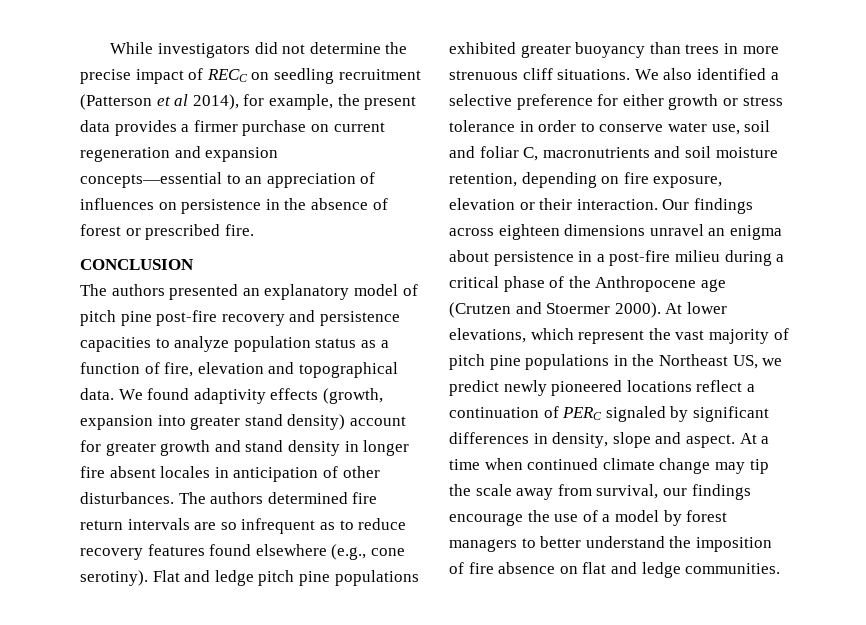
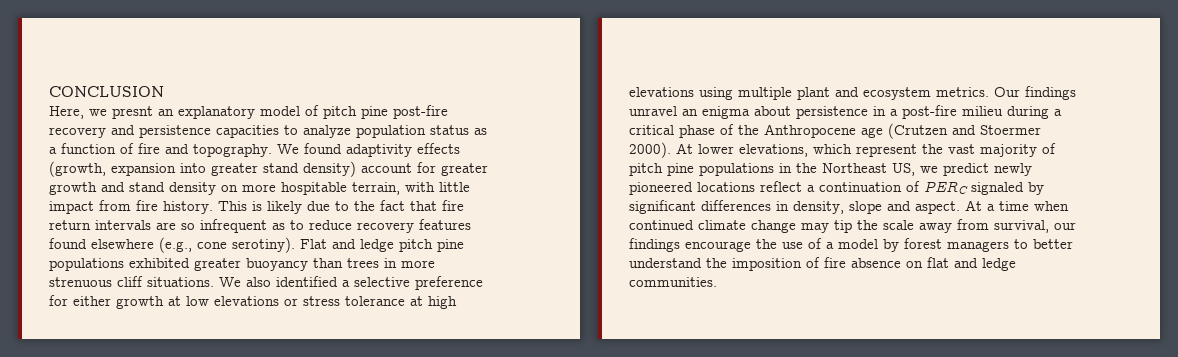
- While investigators did not determine the precise impact of RECC on seedling recruitment (Patterson et al 2014), for example, the present data provides a firmer purchase on current regeneration and expansion concepts—essential to an appreciation of influences on persistence in the absence of forest or prescribed fire.
  CONCLUSION
- The authors presented an explanatory model of pitch pine post-fire recovery and persistence capacities to analyze population status as a function of fire, elevation and topographical data.
+ Here, we presnt an explanatory model of pitch pine post-fire recovery and persistence capacities to analyze population status as a function of fire and topography.
- We found adaptivity effects (growth, expansion into greater stand density) account for greater growth and stand density in longer fire absent locales in anticipation of other disturbances. The authors determined fire return intervals are so infrequent as to reduce recovery features found elsewhere (e.g., cone serotiny).
+ We found adaptivity effects (growth, expansion into greater stand density) account for greater growth and stand density on more hospitable terrain, with little impact from fire history. This is likely due to the fact that fire return intervals are so infrequent as to reduce recovery features found elsewhere (e.g., cone serotiny).
- We also identified a selective preference for either growth or stress tolerance in order to conserve water use, soil and foliar C, macronutrients and soil moisture retention, depending on fire exposure, elevation or their interaction. Our findings across eighteen dimensions unravel an enigma about persistence in a post-fire milieu during a critical phase of the Anthropocene age (Crutzen and Stoermer 2000).
+ We also identified a selective preference for either growth at low elevations or stress tolerance at high elevations using multiple plant and ecosystem metrics. Our findings unravel an enigma about persistence in a post-fire milieu during a critical phase of the Anthropocene age (Crutzen and Stoermer 2000).

